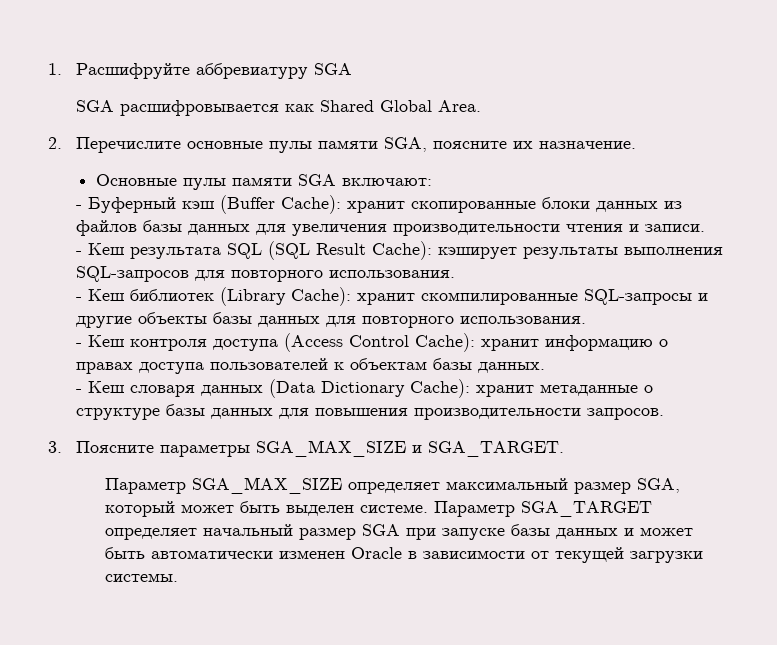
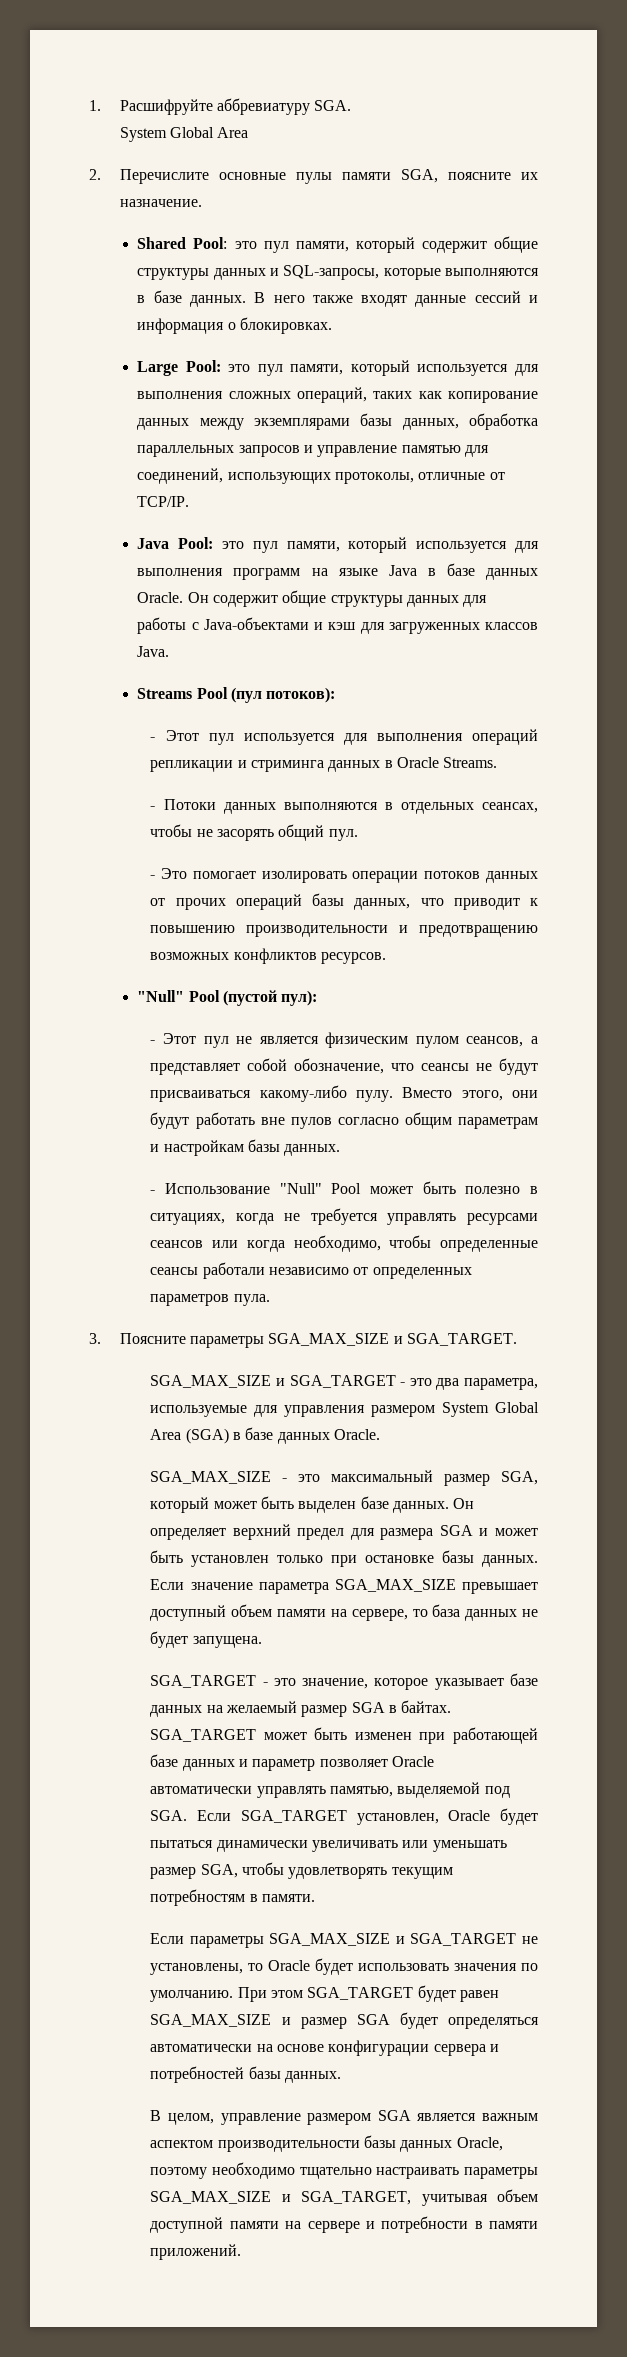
- 1. Расшифруйте аббревиатуру SGA
- SGA расшифровывается как Shared Global Area.
+ 1. Расшифруйте аббревиатуру SGA.
+ System Global Area
- Основные пулы памяти SGA включают:
- - Буферный кэш (Buffer Cache): хранит скопированные блоки данных из файлов базы данных для увеличения производительности чтения и записи.
- - Кеш результата SQL (SQL Result Cache): кэширует результаты выполнения SQL-запросов для повторного использования.
- - Кеш библиотек (Library Cache): хранит скомпилированные SQL-запросы и другие объекты базы данных для повторного использования.
- - Кеш контроля доступа (Access Control Cache): хранит информацию о правах доступа пользователей к объектам базы данных.
- - Кеш словаря данных (Data Dictionary Cache): хранит метаданные о структуре базы данных для повышения производительности запросов.
+ Shared Pool: это пул памяти, который содержит общие структуры данных и SQL-запросы, которые выполняются в базе данных. В него также входят данные сессий и информация о блокировках.
+ Large Pool: это пул памяти, который используется для выполнения сложных операций, таких как копирование данных между экземплярами базы данных, обработка параллельных запросов и управление памятью для соединений, использующих протоколы, отличные от TCP/IP.
+ Java Pool: это пул памяти, который используется для выполнения программ на языке Java в базе данных Oracle. Он содержит общие структуры данных для работы с Java-объектами и кэш для загруженных классов Java.
+ Streams Pool (пул потоков):
+ - Этот пул используется для выполнения операций репликации и стриминга данных в Oracle Streams.
+ - Потоки данных выполняются в отдельных сеансах, чтобы не засорять общий пул.
+ - Это помогает изолировать операции потоков данных от прочих операций базы данных, что приводит к повышению производительности и предотвращению возможных конфликтов ресурсов.
+ "Null" Pool (пустой пул):
+ - Этот пул не является физическим пулом сеансов, а представляет собой обозначение, что сеансы не будут присваиваться какому-либо пулу. Вместо этого, они будут работать вне пулов согласно общим параметрам и настройкам базы данных.
+ - Использование "Null" Pool может быть полезно в ситуациях, когда не требуется управлять ресурсами сеансов или когда необходимо, чтобы определенные сеансы работали независимо от определенных параметров пула.
- Параметр SGA_MAX_SIZE определяет максимальный размер SGA, который может быть выделен системе. Параметр SGA_TARGET определяет начальный размер SGA при запуске базы данных и может быть автоматически изменен Oracle в зависимости от текущей загрузки системы.
+ SGA_MAX_SIZE и SGA_TARGET - это два параметра, используемые для управления размером System Global Area (SGA) в базе данных Oracle.
+ SGA_MAX_SIZE - это максимальный размер SGA, который может быть выделен базе данных. Он определяет верхний предел для размера SGA и может быть установлен только при остановке базы данных. Если значение параметра SGA_MAX_SIZE превышает доступный объем памяти на сервере, то база данных не будет запущена.
+ SGA_TARGET - это значение, которое указывает базе данных на желаемый размер SGA в байтах. SGA_TARGET может быть изменен при работающей базе данных и параметр позволяет Oracle автоматически управлять памятью, выделяемой под SGA. Если SGA_TARGET установлен, Oracle будет пытаться динамически увеличивать или уменьшать размер SGA, чтобы удовлетворять текущим потребностям в памяти.
+ Если параметры SGA_MAX_SIZE и SGA_TARGET не установлены, то Oracle будет использовать значения по умолчанию. При этом SGA_TARGET будет равен SGA_MAX_SIZE и размер SGA будет определяться автоматически на основе конфигурации сервера и потребностей базы данных.
+ В целом, управление размером SGA является важным аспектом производительности базы данных Oracle, поэтому необходимо тщательно настраивать параметры SGA_MAX_SIZE и SGA_TARGET, учитывая объем доступной памяти на сервере и потребности в памяти приложений.

